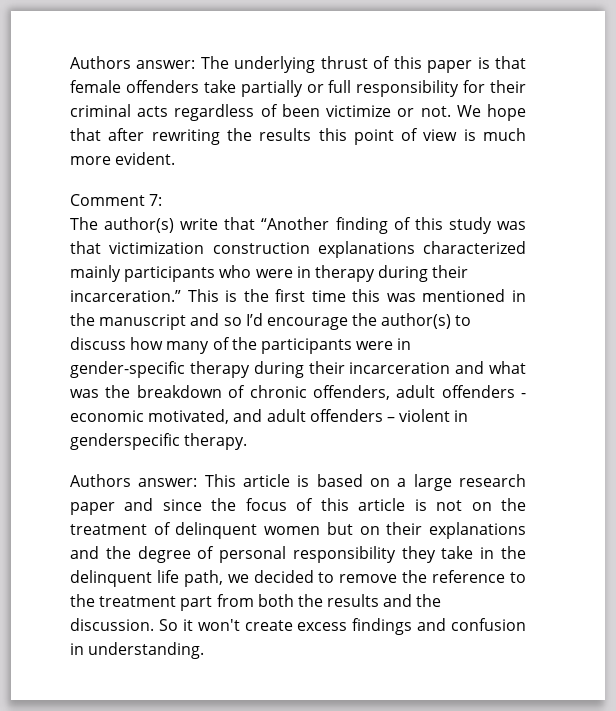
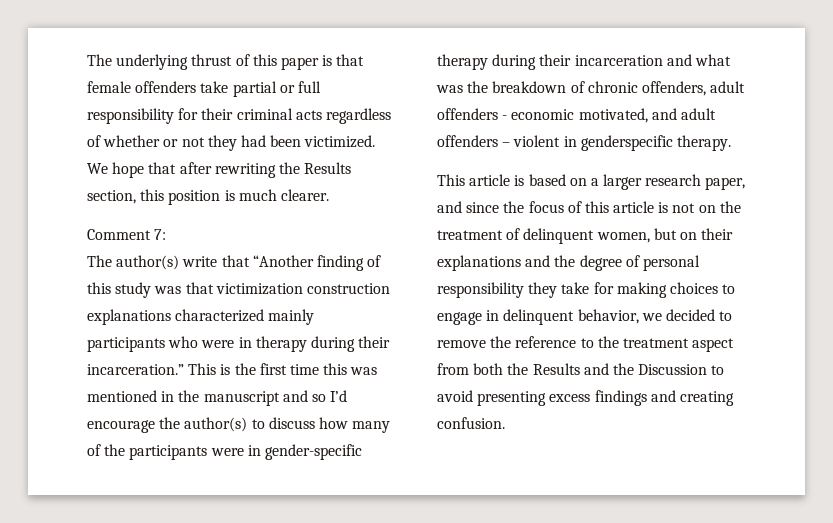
- Authors answer: The underlying thrust of this paper is that female offenders take partially or full responsibility for their criminal acts regardless of been victimize or not.
+ The underlying thrust of this paper is that female offenders take partial or full responsibility for their criminal acts regardless of whether or not they had been victimized.
- We hope that after rewriting the results this point of view is much more evident.
+ We hope that after rewriting the Results section, this position is much clearer.
- Authors answer: This article is based on a large research paper and since the focus of this article is not on the treatment of delinquent women but on their explanations and the degree of personal responsibility they take in the delinquent life path, we decided to remove the reference to the treatment part from both the results and the discussion. So it won't create excess findings and confusion in understanding.
+ This article is based on a larger research paper, and since the focus of this article is not on the treatment of delinquent women, but on their explanations and the degree of personal responsibility they take for making choices to engage in delinquent behavior, we decided to remove the reference to the treatment aspect from both the Results and the Discussion to avoid presenting excess findings and creating confusion.

